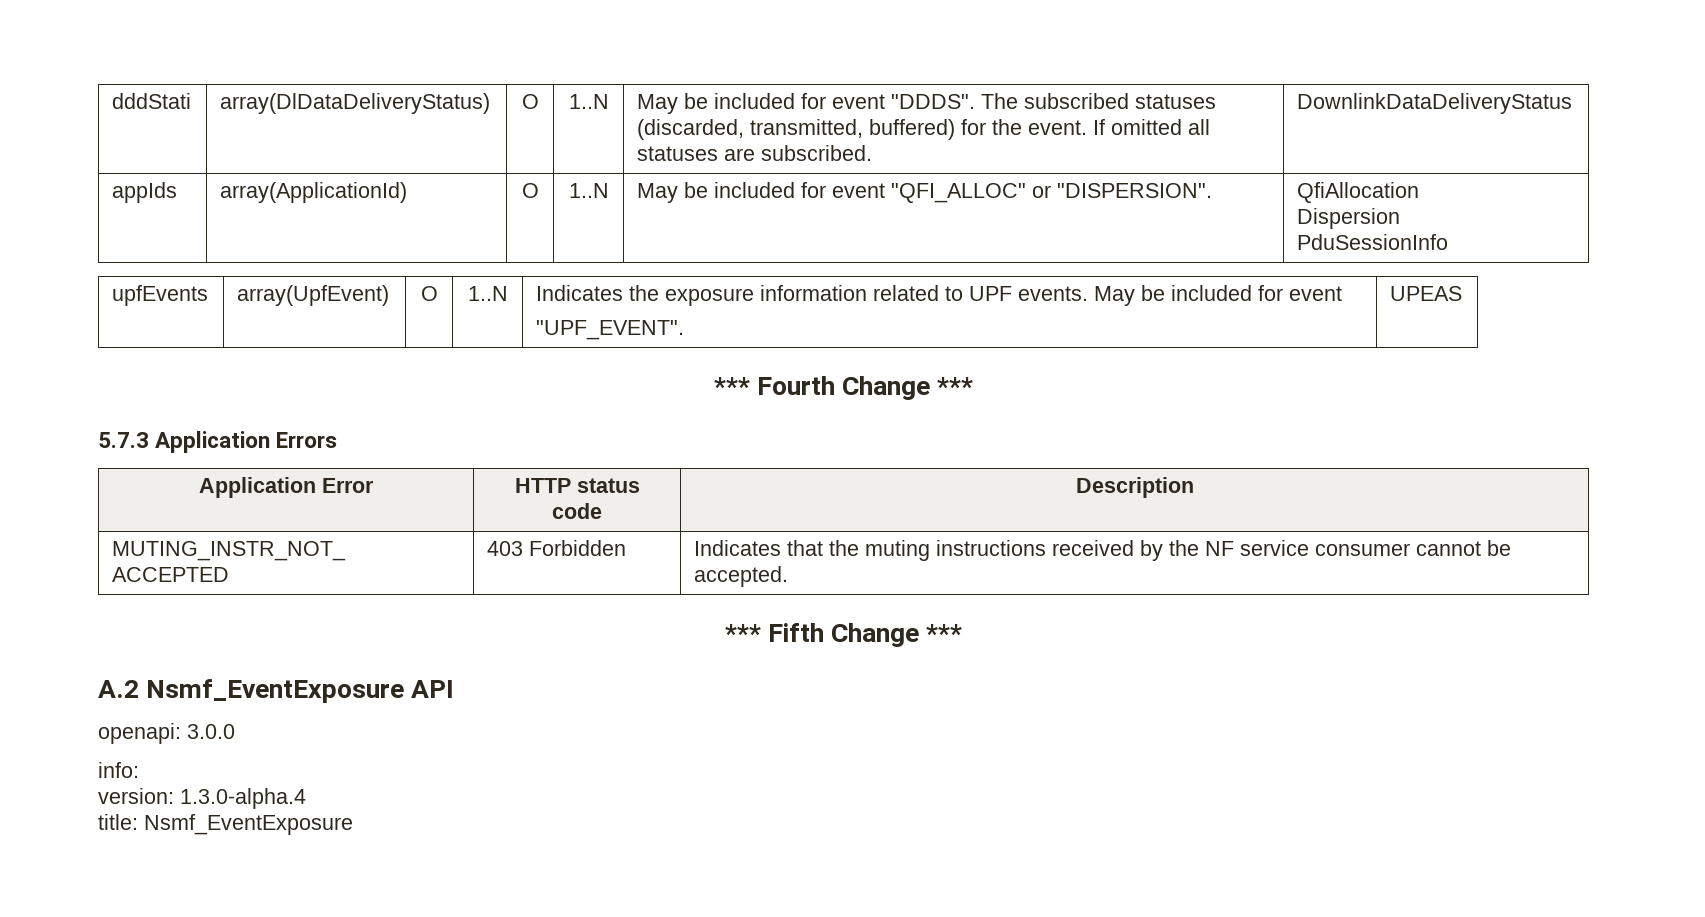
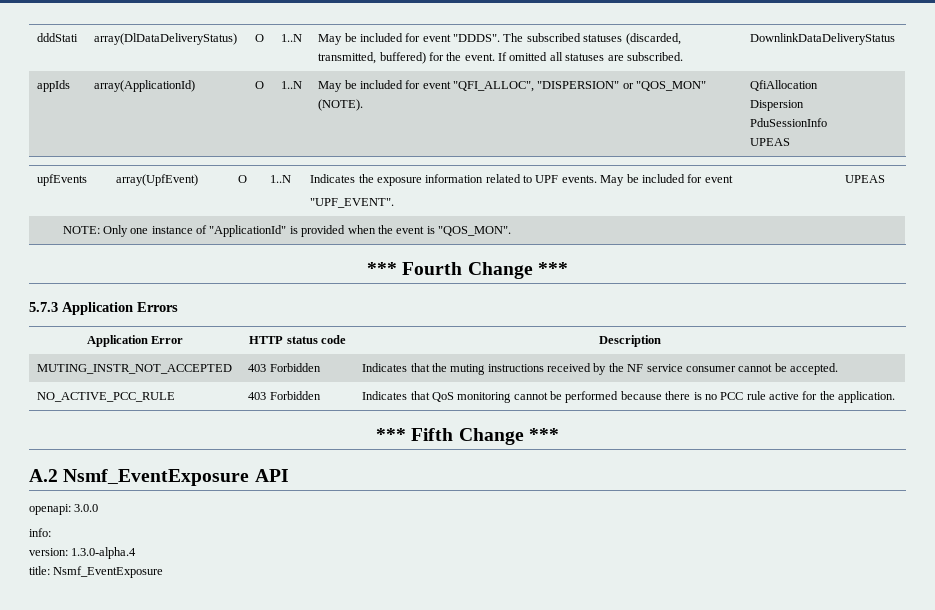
- appIds | array(ApplicationId) | O | 1..N | May be included for event "QFI_ALLOC" or "DISPERSION". | QfiAllocation
+ appIds | array(ApplicationId) | O | 1..N | May be included for event "QFI_ALLOC", "DISPERSION" or "QOS_MON" (NOTE). | QfiAllocation
  Dispersion
  PduSessionInfo
+ UPEAS
+ NOTE: Only one instance of "ApplicationId" is provided when the event is "QOS_MON".
+ NO_ACTIVE_PCC_RULE | 403 Forbidden | Indicates that QoS monitoring cannot be performed because there is no PCC rule active for the application.

